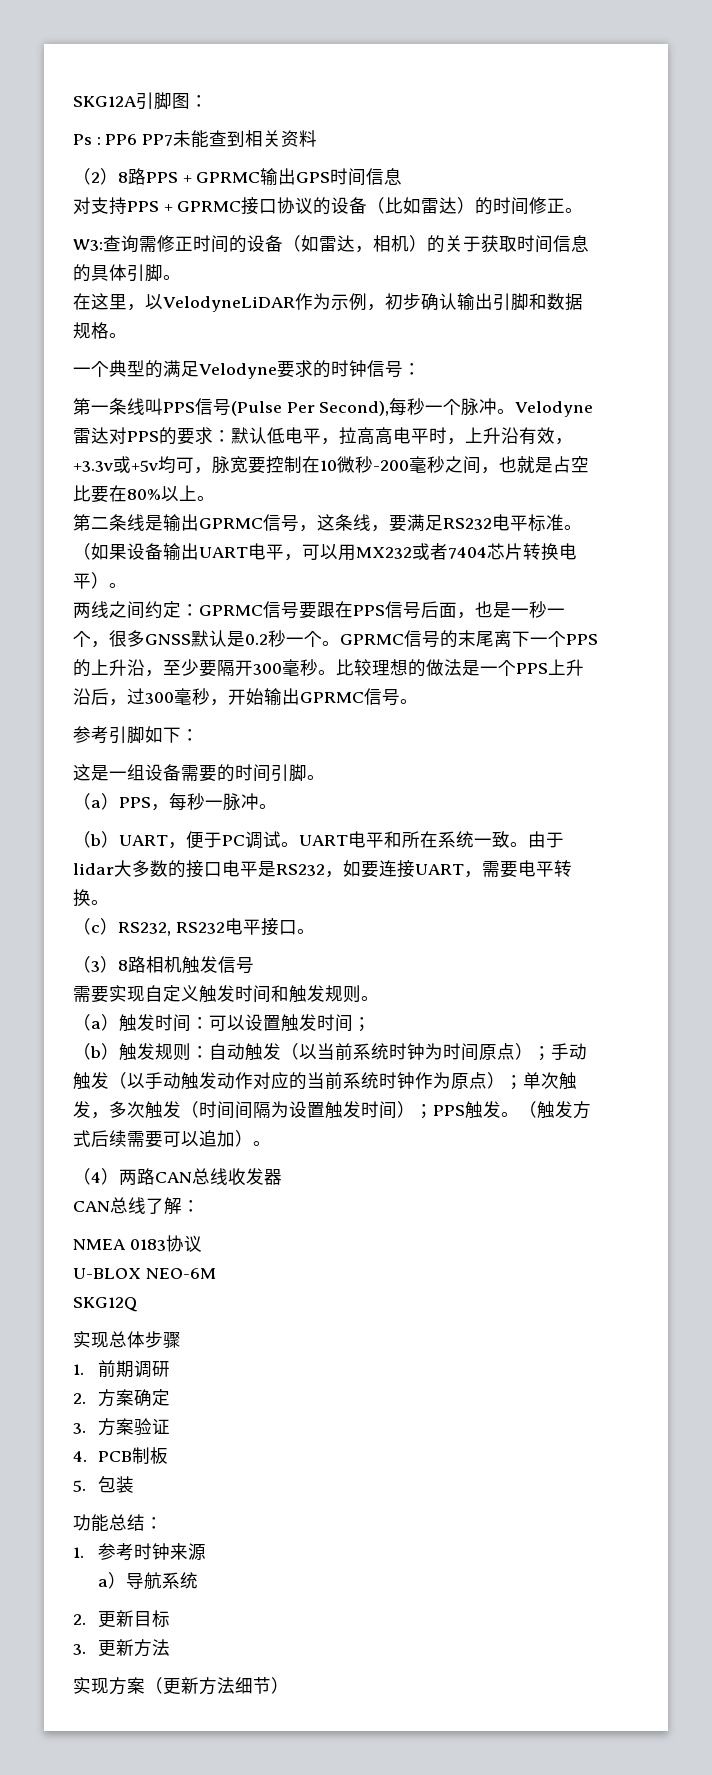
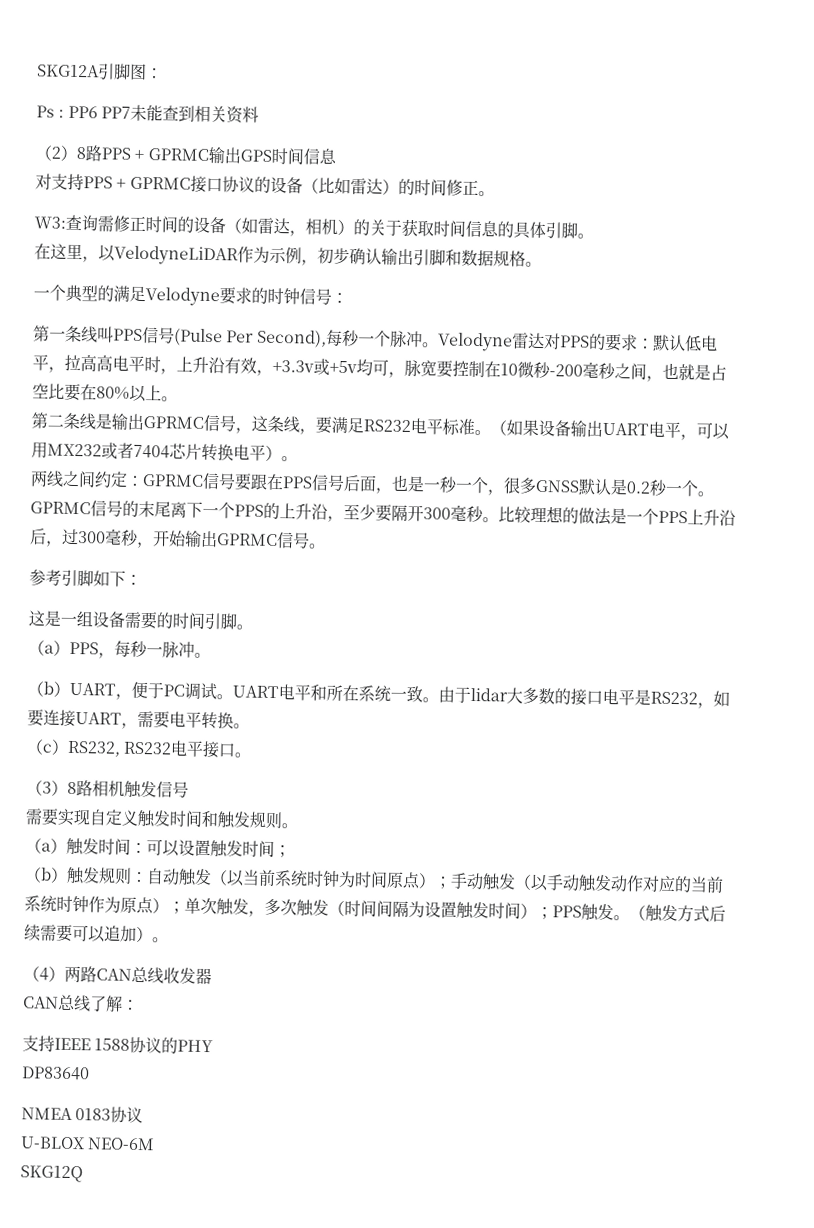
+ 支持IEEE 1588协议的PHY
+ DP83640
- 实现总体步骤
- 1.前期调研
- 2.方案确定
- 3.方案验证
- 4. PCB制板
- 5.包装
- 功能总结：
- 1.参考时钟来源
- a）导航系统
- 2.更新目标
- 3.更新方法
- 实现方案（更新方法细节）

